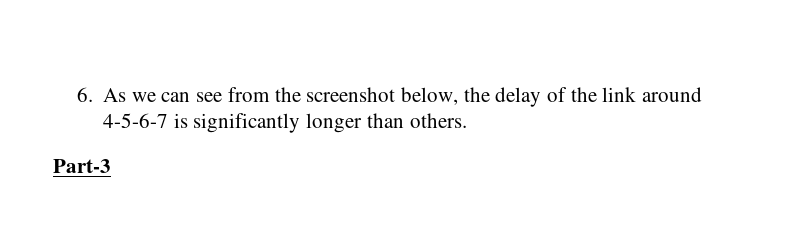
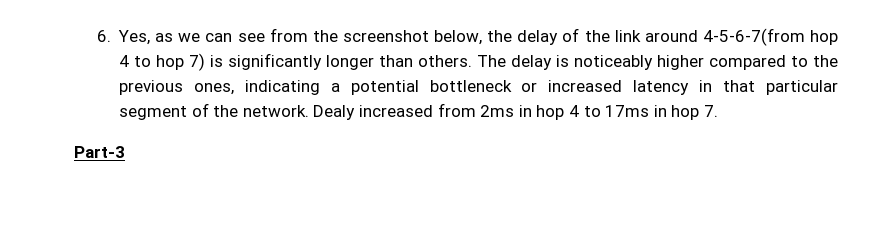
- 6. As we can see from the screenshot below, the delay of the link around 4-5-6-7 is significantly longer than others.
+ 6. Yes, as we can see from the screenshot below, the delay of the link around 4-5-6-7(from hop 4 to hop 7) is significantly longer than others. The delay is noticeably higher compared to the previous ones, indicating a potential bottleneck or increased latency in that particular segment of the network. Dealy increased from 2ms in hop 4 to 17ms in hop 7.

